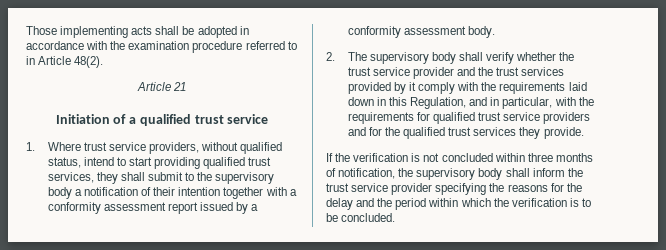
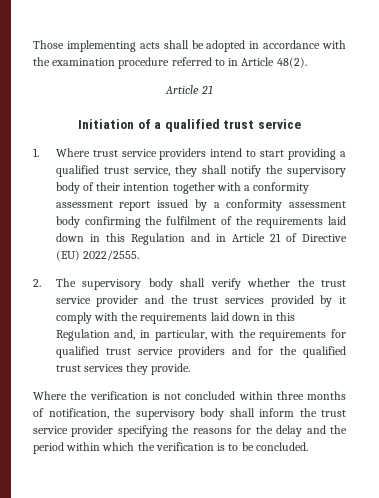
- 1. Where trust service providers, without qualified status, intend to start providing qualified trust services, they shall submit to the supervisory body a notification of their intention together with a conformity assessment report issued by a conformity assessment body.
+ 1. Where trust service providers intend to start providing a qualified trust service, they shall notify the supervisory body of their intention together with a conformity assessment report issued by a conformity assessment body confirming the fulfilment of the requirements laid down in this Regulation and in Article 21 of Directive (EU) 2022/2555.
- 2. The supervisory body shall verify whether the trust service provider and the trust services provided by it comply with the requirements laid down in this Regulation, and in particular, with the requirements for qualified trust service providers and for the qualified trust services they provide.
+ 2. The supervisory body shall verify whether the trust service provider and the trust services provided by it comply with the requirements laid down in this Regulation and, in particular, with the requirements for qualified trust service providers and for the qualified trust services they provide.
- If the verification is not concluded within three months of notification, the supervisory body shall inform the trust service provider specifying the reasons for the delay and the period within which the verification is to be concluded.
+ Where the verification is not concluded within three months of notification, the supervisory body shall inform the trust service provider specifying the reasons for the delay and the period within which the verification is to be concluded.

